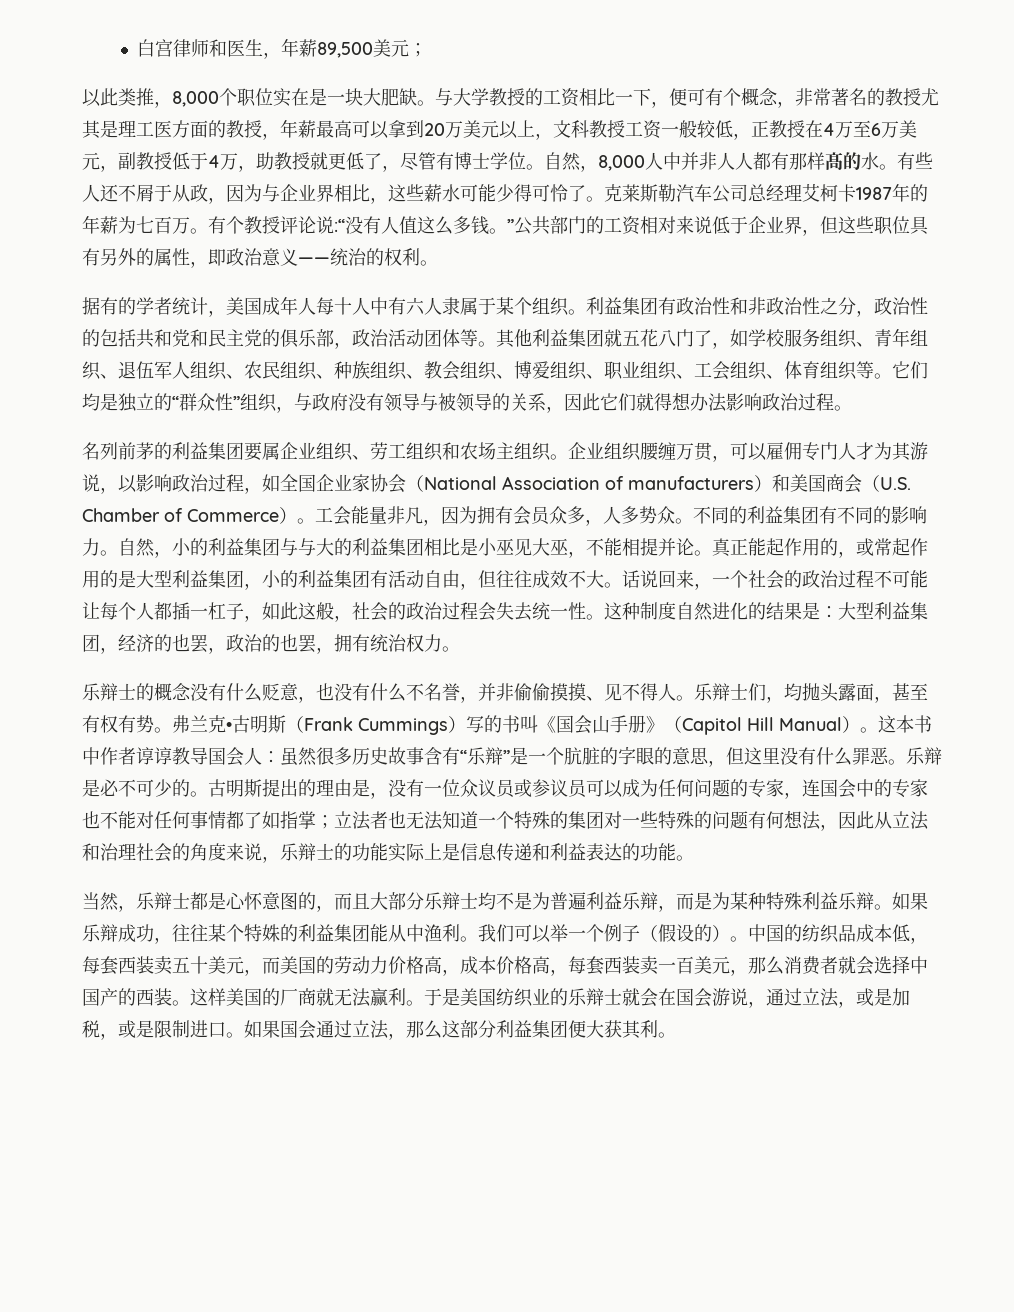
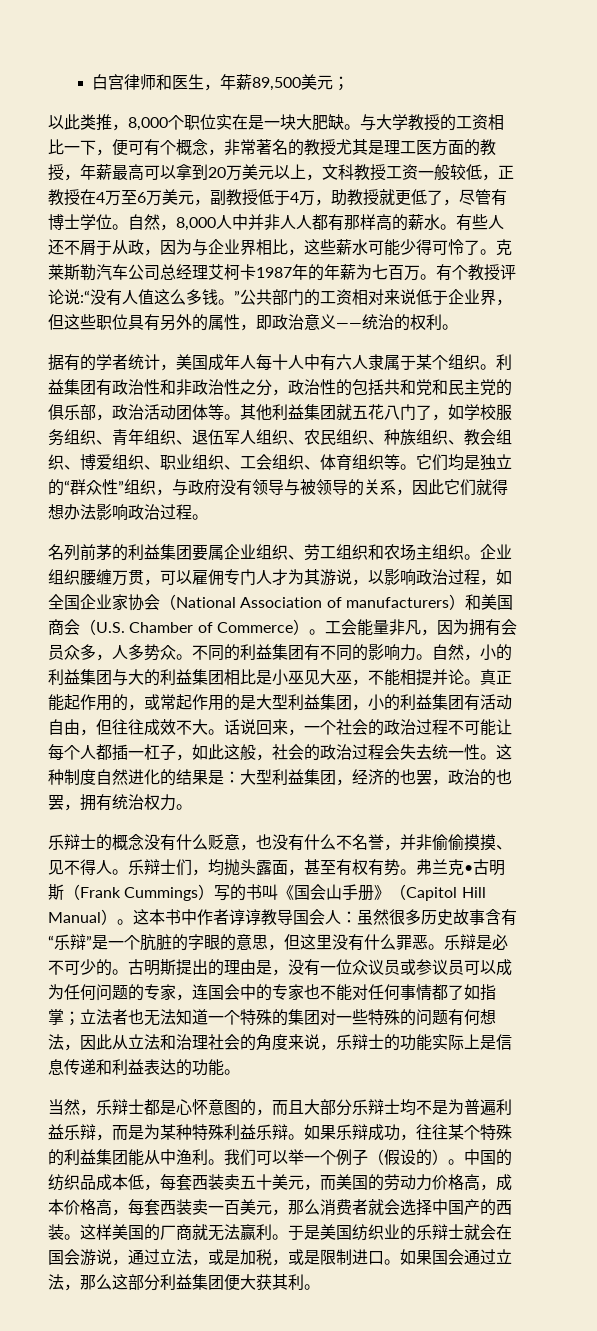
- 自然，8,000人中并非人人都有那样髙的水。
+ 自然，8,000人中并非人人都有那样高的薪水。
- 自然，小的利益集团与与大的利益集团相比是小巫见大巫，不能相提并论。
+ 自然，小的利益集团与大的利益集团相比是小巫见大巫，不能相提并论。
- 如果乐辩成功，往往某个特姝的利益集团能从中渔利。
+ 如果乐辩成功，往往某个特殊的利益集团能从中渔利。

